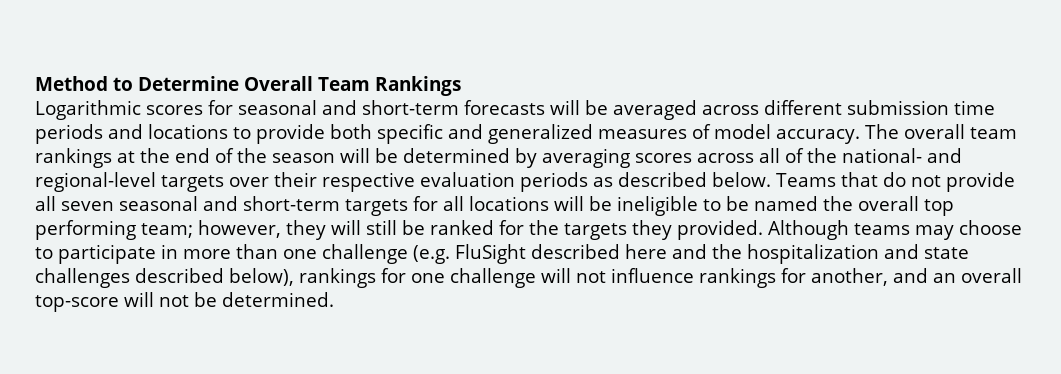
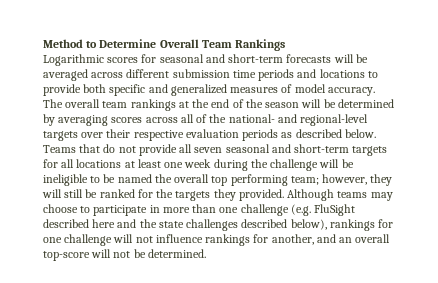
- Teams that do not provide all seven seasonal and short-term targets for all locations will be ineligible to be named the overall top performing team; however, they will still be ranked for the targets they provided.
+ Teams that do not provide all seven seasonal and short-term targets for all locations at least one week during the challenge will be ineligible to be named the overall top performing team; however, they will still be ranked for the targets they provided.
- Although teams may choose to participate in more than one challenge (e.g. FluSight described here and the hospitalization and state challenges described below), rankings for one challenge will not influence rankings for another, and an overall top-score will not be determined.
+ Although teams may choose to participate in more than one challenge (e.g. FluSight described here and the state challenges described below), rankings for one challenge will not influence rankings for another, and an overall top-score will not be determined.

